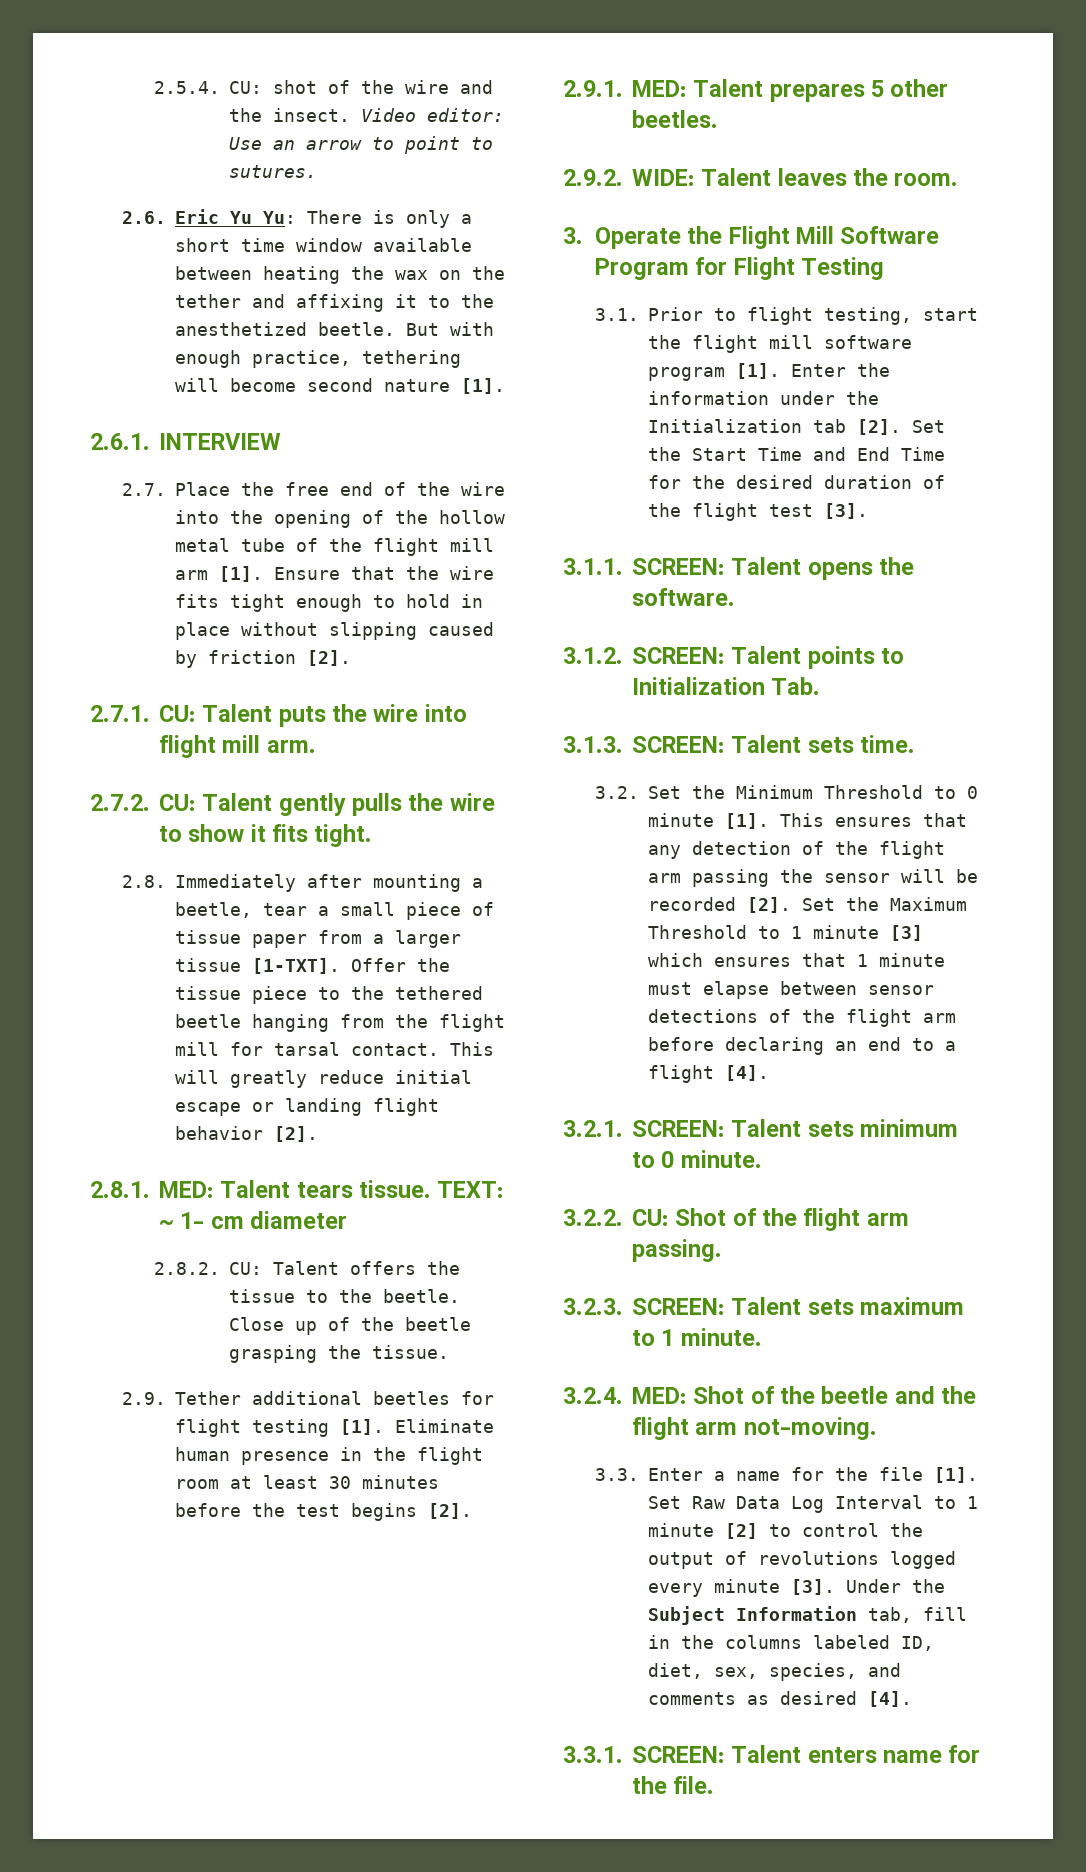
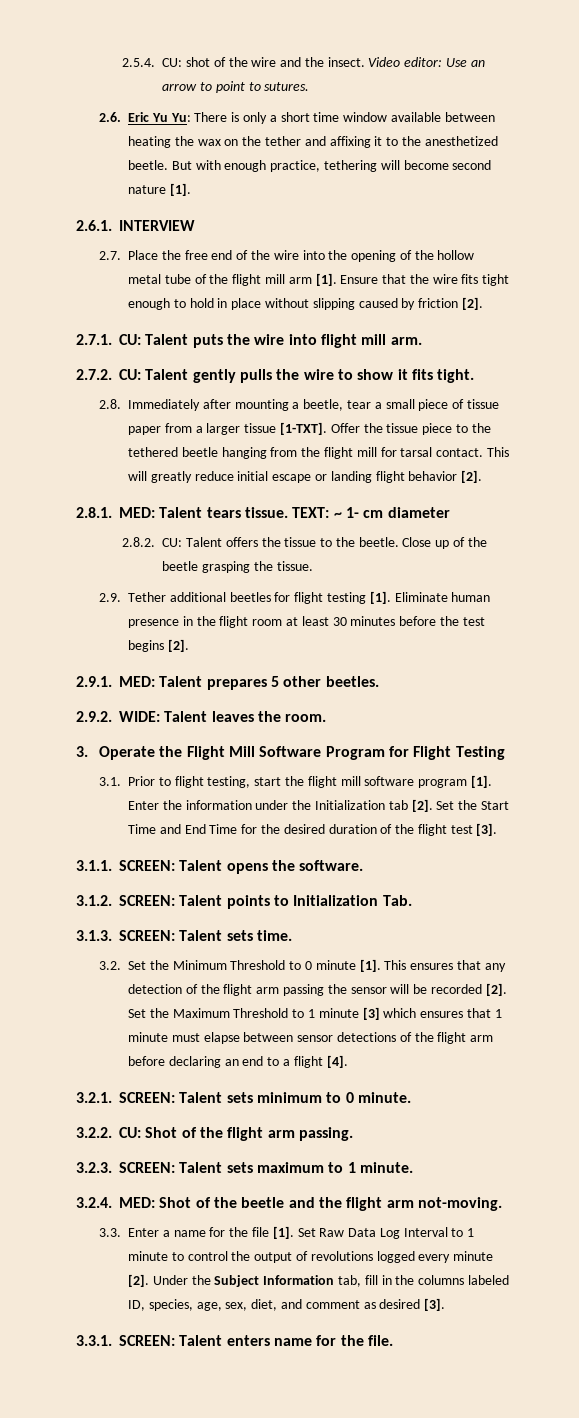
- Set Raw Data Log Interval to 1 minute [2] to control the output of revolutions logged every minute [3].
+ Set Raw Data Log Interval to 1 minute to control the output of revolutions logged every minute [2].
- Under the Subject Information tab, fill in the columns labeled ID, diet, sex, species, and comments as desired [4].
+ Under the Subject Information tab, fill in the columns labeled ID, species, age, sex, diet, and comment as desired [3].

